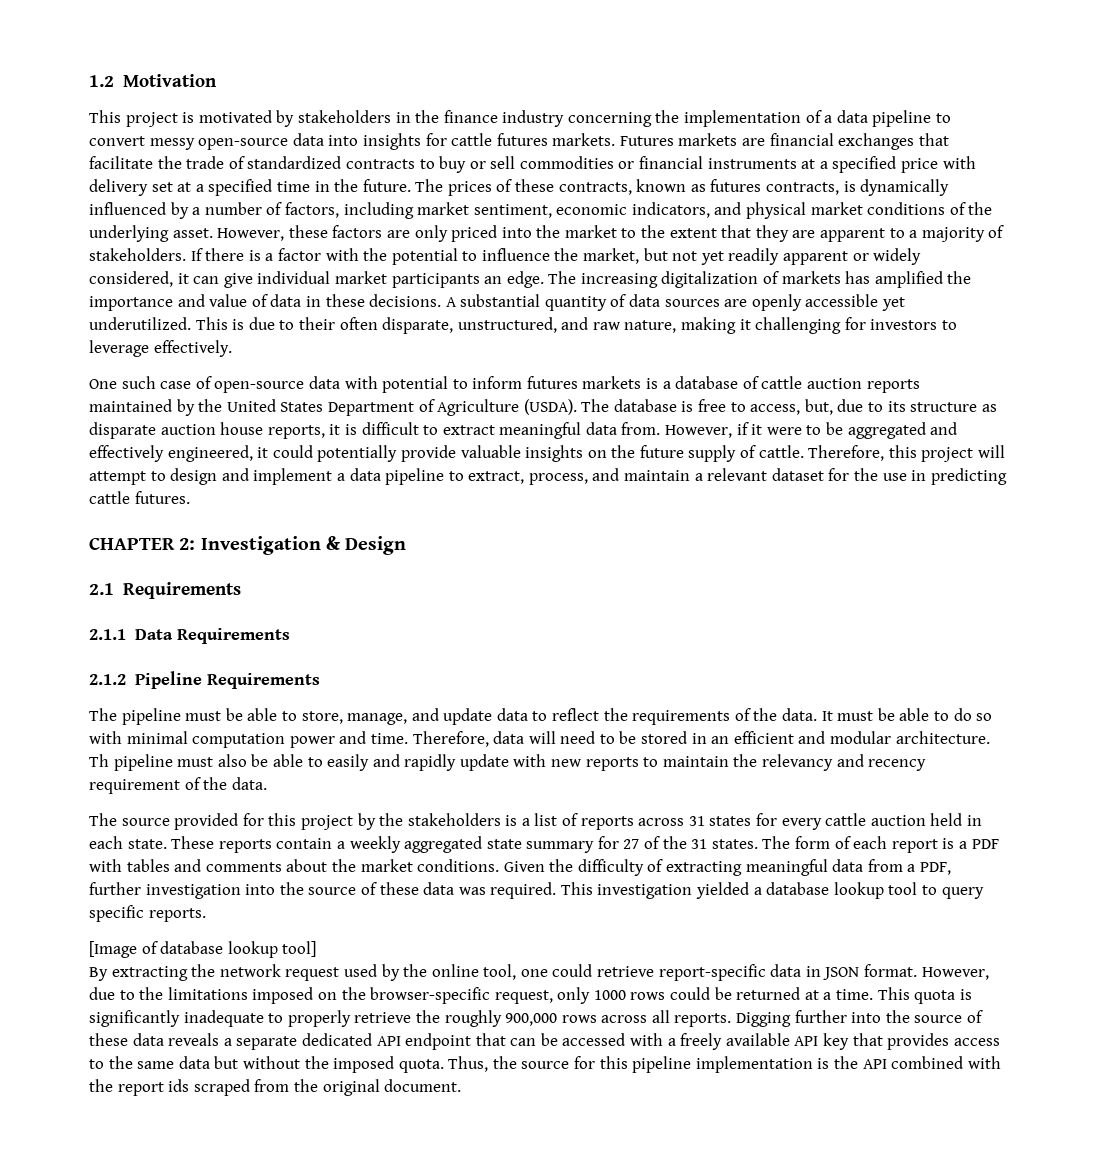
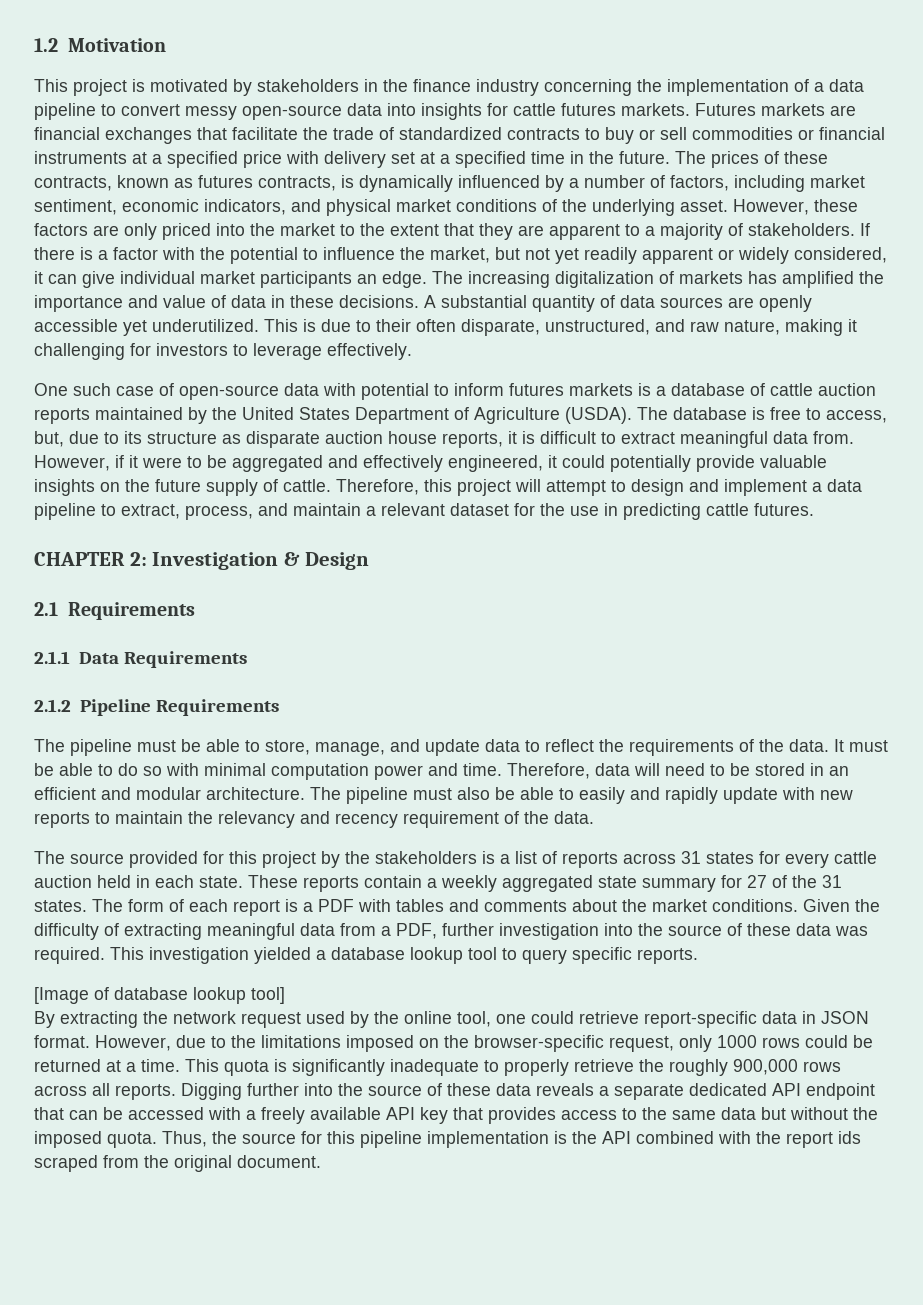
- Th pipeline must also be able to easily and rapidly update with new reports to maintain the relevancy and recency requirement of the data.
+ The pipeline must also be able to easily and rapidly update with new reports to maintain the relevancy and recency requirement of the data.

